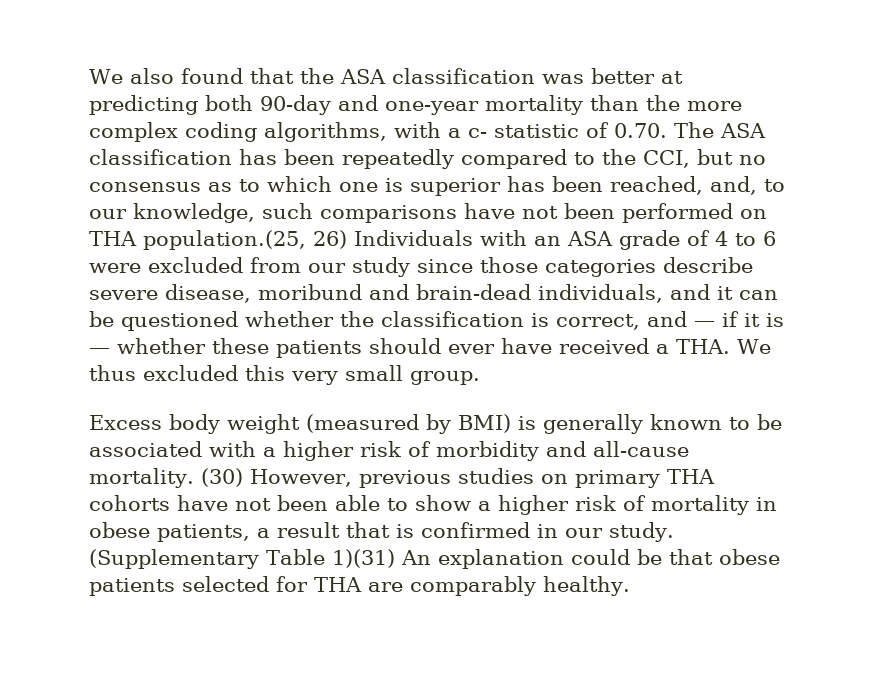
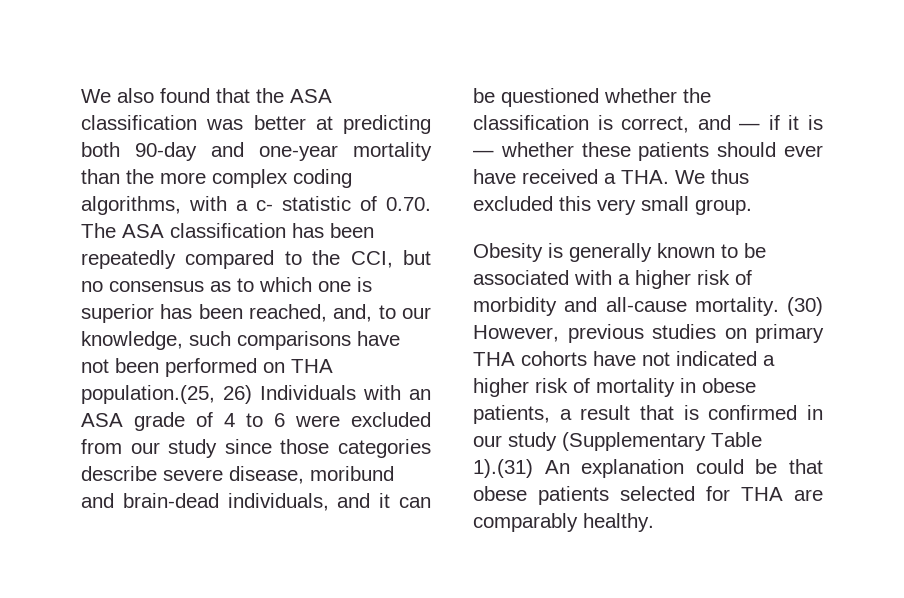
- Excess body weight (measured by BMI) is generally known to be associated with a higher risk of morbidity and all-cause mortality.
+ Obesity is generally known to be associated with a higher risk of morbidity and all-cause mortality.
- (30) However, previous studies on primary THA cohorts have not been able to show a higher risk of mortality in obese patients, a result that is confirmed in our study. (Supplementary Table 1)(31) An explanation could be that obese patients selected for THA are comparably healthy.
+ (30) However, previous studies on primary THA cohorts have not indicated a higher risk of mortality in obese patients, a result that is confirmed in our study (Supplementary Table 1).(31) An explanation could be that obese patients selected for THA are comparably healthy.

